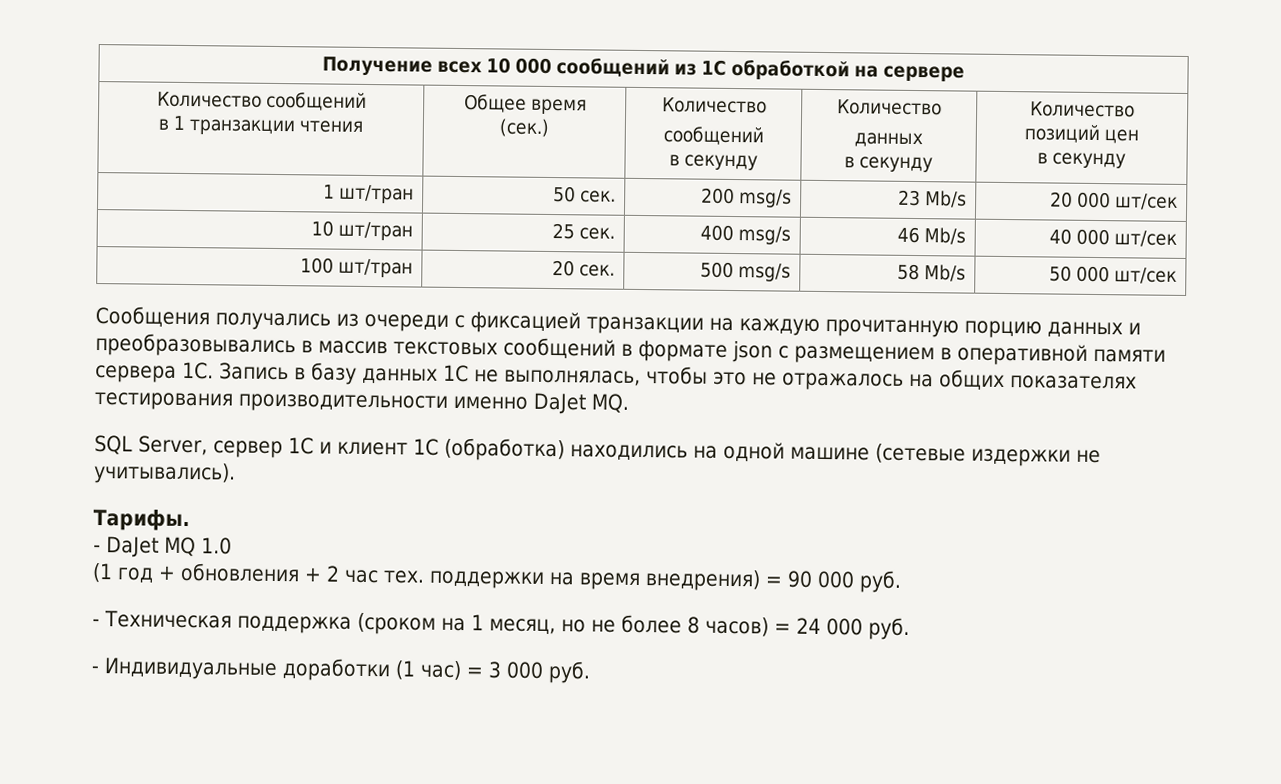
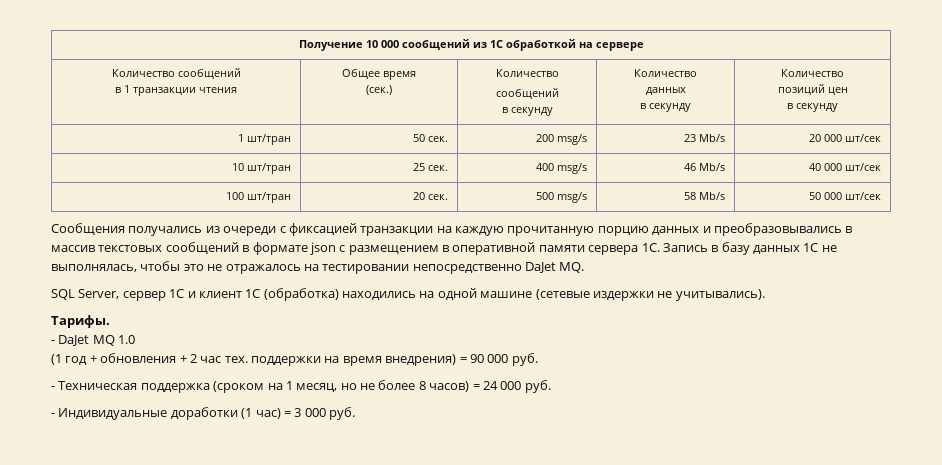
- Получение всех 10 000 сообщений из 1С обработкой на сервере
+ Получение 10 000 сообщений из 1С обработкой на сервере
- Запись в базу данных 1С не выполнялась, чтобы это не отражалось на общих показателях тестирования производительности именно DaJet MQ.
+ Запись в базу данных 1С не выполнялась, чтобы это не отражалось на тестировании непосредственно DaJet MQ.

